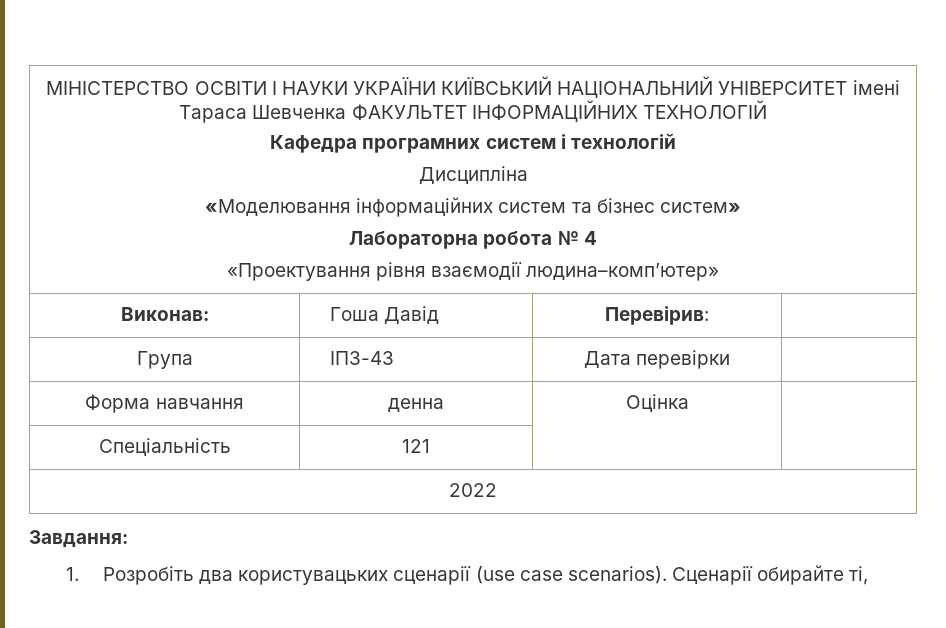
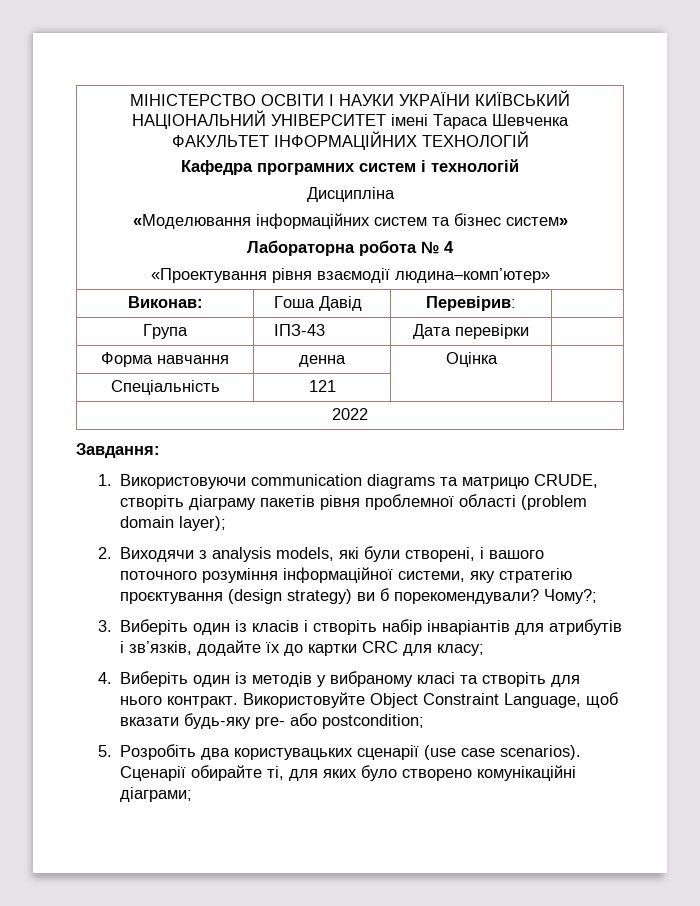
- 1. Розробіть два користувацьких сценарії (use case scenarios).
+ 1. Використовуючи communication diagrams та матрицю CRUDE, створіть діаграму пакетів рівня проблемної області (problem domain layer);
+ 2. Виходячи з analysis models, які були створені, і вашого поточного розуміння інформаційної системи, яку стратегію проєктування (design strategy) ви б порекомендували? Чому?;
+ 3. Виберіть один із класів і створіть набір інваріантів для атрибутів і зв’язків, додайте їх до картки CRC для класу;
+ 4. Виберіть один із методів у вибраному класі та створіть для нього контракт. Використовуйте Object Constraint Language, щоб вказати будь-яку pre- або postcondition;
+ 5. Розробіть два користувацьких сценарії (use case scenarios).
- Сценарії обирайте ті,
+ Сценарії обирайте ті, для яких було створено комунікаційні діаграми;

